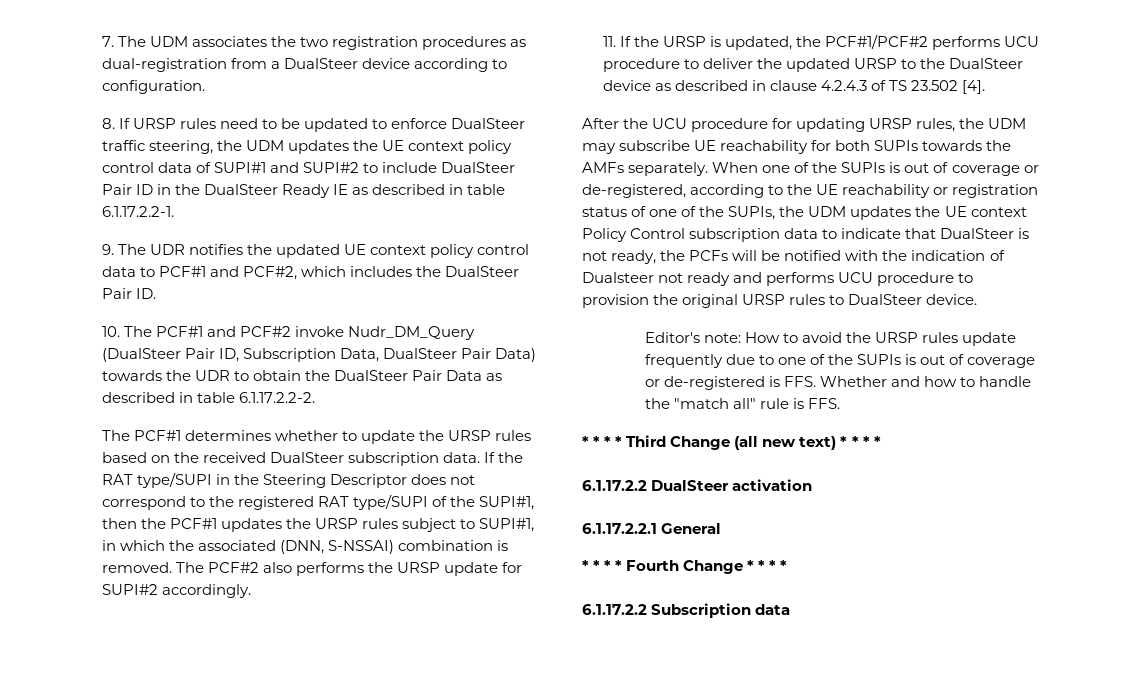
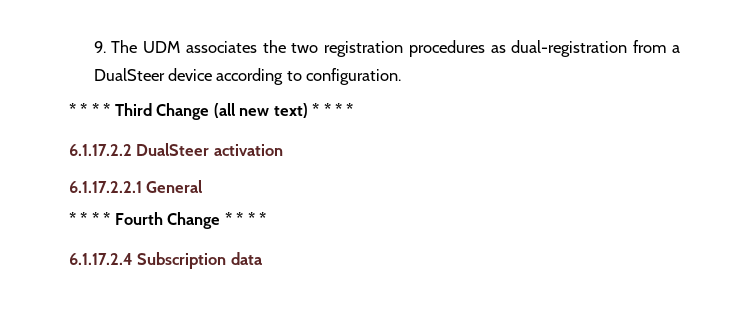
- 7. The UDM associates the two registration procedures as dual-registration from a DualSteer device according to configuration.
+ 9. The UDM associates the two registration procedures as dual-registration from a DualSteer device according to configuration.
- 8. If URSP rules need to be updated to enforce DualSteer traffic steering, the UDM updates the UE context policy control data of SUPI#1 and SUPI#2 to include DualSteer Pair ID in the DualSteer Ready IE as described in table 6.1.17.2.2-1.
- 9. The UDR notifies the updated UE context policy control data to PCF#1 and PCF#2, which includes the DualSteer Pair ID.
- 10. The PCF#1 and PCF#2 invoke Nudr_DM_Query (DualSteer Pair ID, Subscription Data, DualSteer Pair Data) towards the UDR to obtain the DualSteer Pair Data as described in table 6.1.17.2.2-2.
- The PCF#1 determines whether to update the URSP rules based on the received DualSteer subscription data. If the RAT type/SUPI in the Steering Descriptor does not correspond to the registered RAT type/SUPI of the SUPI#1, then the PCF#1 updates the URSP rules subject to SUPI#1, in which the associated (DNN, S-NSSAI) combination is removed. The PCF#2 also performs the URSP update for SUPI#2 accordingly.
- 11. If the URSP is updated, the PCF#1/PCF#2 performs UCU procedure to deliver the updated URSP to the DualSteer device as described in clause 4.2.4.3 of TS 23.502 [4].
- After the UCU procedure for updating URSP rules, the UDM may subscribe UE reachability for both SUPIs towards the AMFs separately. When one of the SUPIs is out of coverage or de-registered, according to the UE reachability or registration status of one of the SUPIs, the UDM updates the UE context Policy Control subscription data to indicate that DualSteer is not ready, the PCFs will be notified with the indication of Dualsteer not ready and performs UCU procedure to provision the original URSP rules to DualSteer device.
- Editor's note: How to avoid the URSP rules update frequently due to one of the SUPIs is out of coverage or de-registered is FFS. Whether and how to handle the "match all" rule is FFS.
- 6.1.17.2.2 Subscription data
+ 6.1.17.2.4 Subscription data

